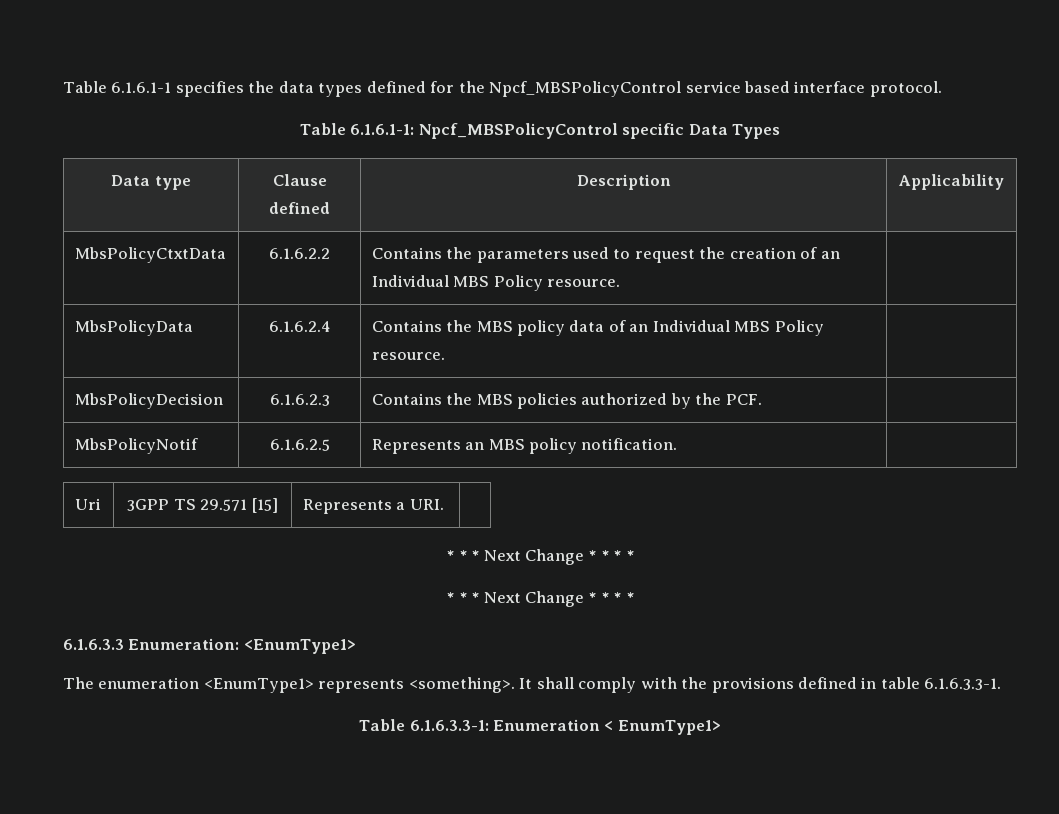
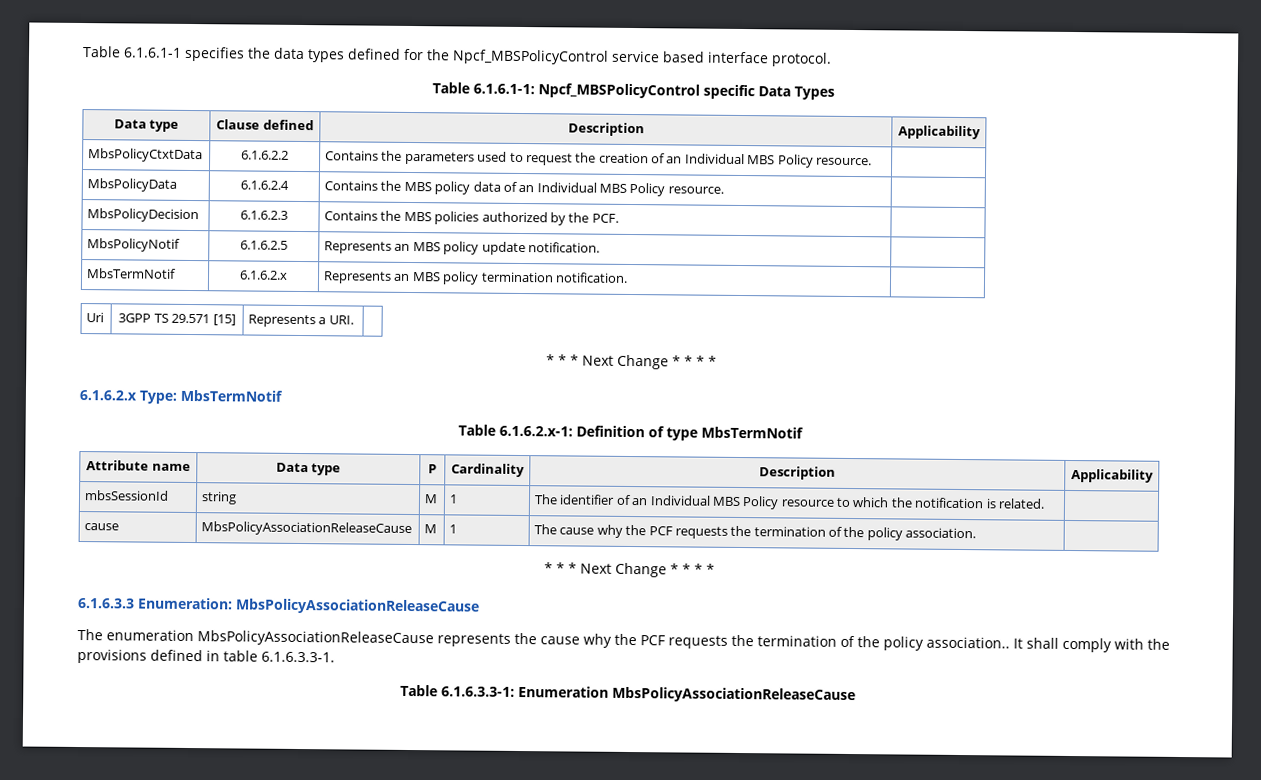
- MbsPolicyNotif | 6.1.6.2.5 | Represents an MBS policy notification. |
+ MbsPolicyNotif | 6.1.6.2.5 | Represents an MBS policy update notification. |
+ MbsTermNotif | 6.1.6.2.x | Represents an MBS policy termination notification. |
+ 6.1.6.2.x Type: MbsTermNotif
+ Table 6.1.6.2.x-1: Definition of type MbsTermNotif
+ Attribute name | Data type | P | Cardinality | Description | Applicability
+ mbsSessionId | string | M | 1 | The identifier of an Individual MBS Policy resource to which the notification is related. |
+ cause | MbsPolicyAssociationReleaseCause | M | 1 | The cause why the PCF requests the termination of the policy association. |
- 6.1.6.3.3 Enumeration: <EnumType1>
+ 6.1.6.3.3 Enumeration: MbsPolicyAssociationReleaseCause
- The enumeration <EnumType1> represents <something>.
+ The enumeration MbsPolicyAssociationReleaseCause represents the cause why the PCF requests the termination of the policy association..
- Table 6.1.6.3.3-1: Enumeration < EnumType1>
+ Table 6.1.6.3.3-1: Enumeration MbsPolicyAssociationReleaseCause

